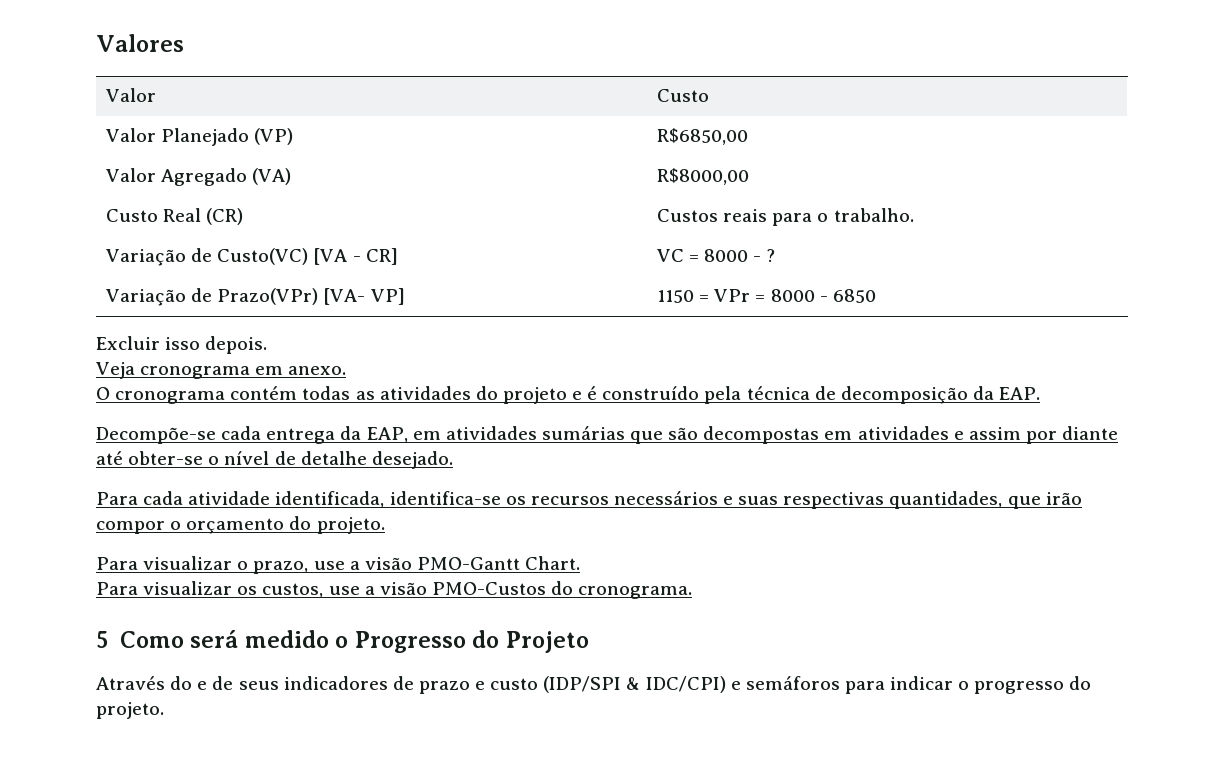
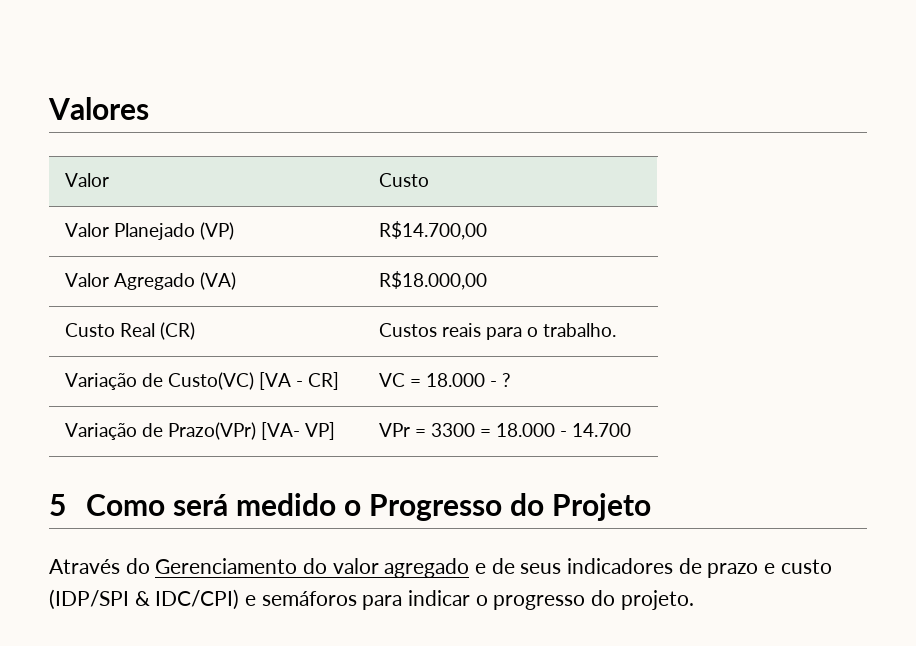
- Valor Planejado (VP) | R$6850,00
+ Valor Planejado (VP) | R$14.700,00
- Valor Agregado (VA) | R$8000,00
+ Valor Agregado (VA) | R$18.000,00
- Variação de Custo(VC) [VA - CR] | VC = 8000 - ?
+ Variação de Custo(VC) [VA - CR] | VC = 18.000 - ?
- Variação de Prazo(VPr) [VA- VP] | 1150 = VPr = 8000 - 6850
- Excluir isso depois.
- Veja cronograma em anexo.
- O cronograma contém todas as atividades do projeto e é construído pela técnica de decomposição da EAP.
- Decompõe-se cada entrega da EAP, em atividades sumárias que são decompostas em atividades e assim por diante até obter-se o nível de detalhe desejado.
- Para cada atividade identificada, identifica-se os recursos necessários e suas respectivas quantidades, que irão compor o orçamento do projeto.
- Para visualizar o prazo, use a visão PMO-Gantt Chart.
- Para visualizar os custos, use a visão PMO-Custos do cronograma.
+ Variação de Prazo(VPr) [VA- VP] | VPr = 3300 = 18.000 - 14.700
- Através do e de seus indicadores de prazo e custo (IDP/SPI & IDC/CPI) e semáforos para indicar o progresso do projeto.
+ Através do Gerenciamento do valor agregado e de seus indicadores de prazo e custo (IDP/SPI & IDC/CPI) e semáforos para indicar o progresso do projeto.

